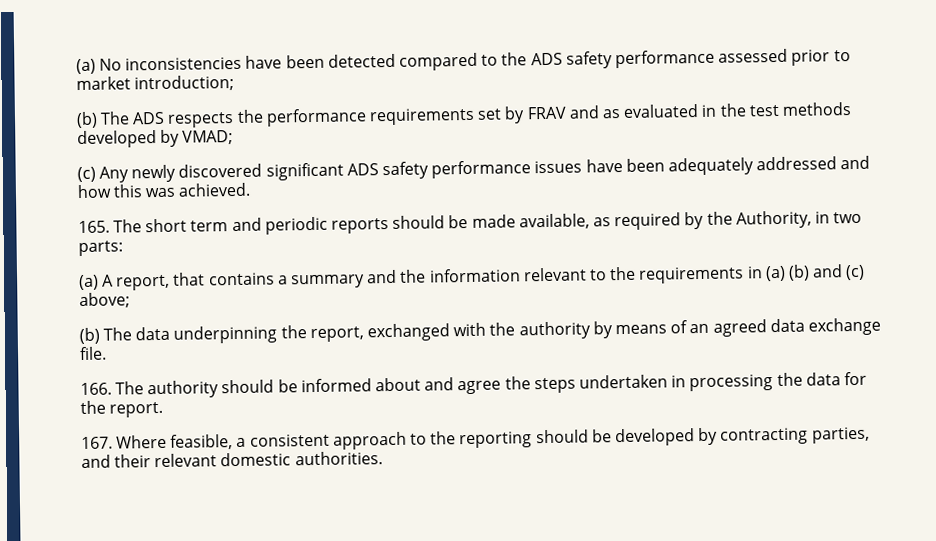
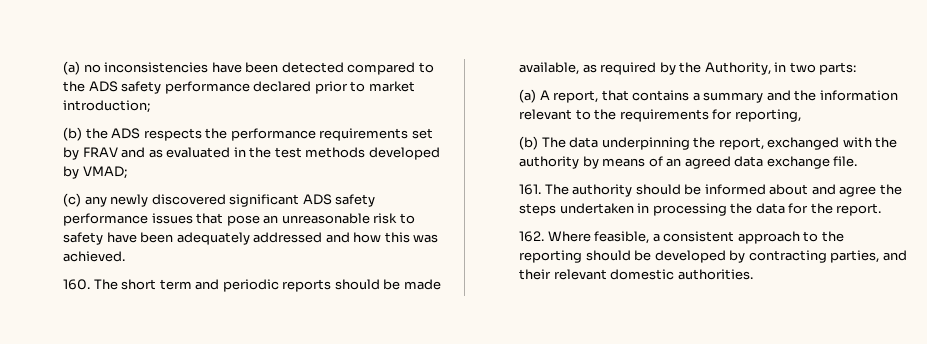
- (a) No inconsistencies have been detected compared to the ADS safety performance assessed prior to market introduction;
+ (a) no inconsistencies have been detected compared to the ADS safety performance declared prior to market introduction;
- (b) The ADS respects the performance requirements set by FRAV and as evaluated in the test methods developed by VMAD;
+ (b) the ADS respects the performance requirements set by FRAV and as evaluated in the test methods developed by VMAD;
- (c) Any newly discovered significant ADS safety performance issues have been adequately addressed and how this was achieved.
+ (c) any newly discovered significant ADS safety performance issues that pose an unreasonable risk to safety have been adequately addressed and how this was achieved.
- 165. The short term and periodic reports should be made available, as required by the Authority, in two parts:
+ 160. The short term and periodic reports should be made available, as required by the Authority, in two parts:
- (a) A report, that contains a summary and the information relevant to the requirements in (a) (b) and (c) above;
+ (a) A report, that contains a summary and the information relevant to the requirements for reporting,
- 166. The authority should be informed about and agree the steps undertaken in processing the data for the report.
+ 161. The authority should be informed about and agree the steps undertaken in processing the data for the report.
- 167. Where feasible, a consistent approach to the reporting should be developed by contracting parties, and their relevant domestic authorities.
+ 162. Where feasible, a consistent approach to the reporting should be developed by contracting parties, and their relevant domestic authorities.

